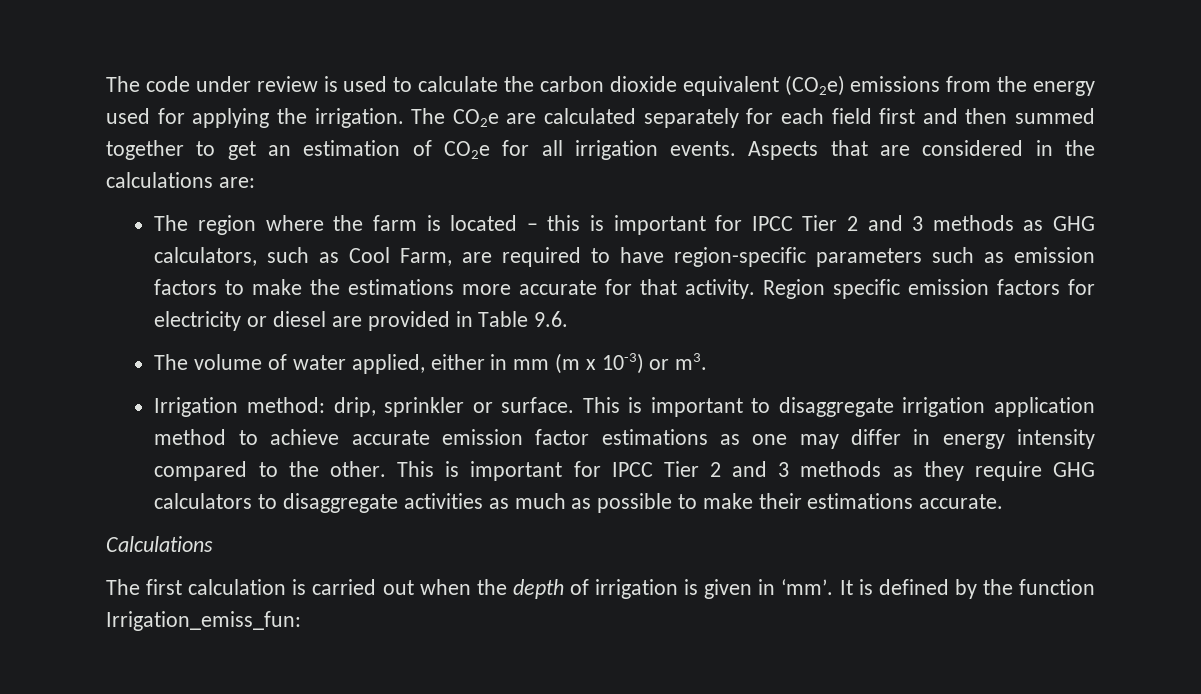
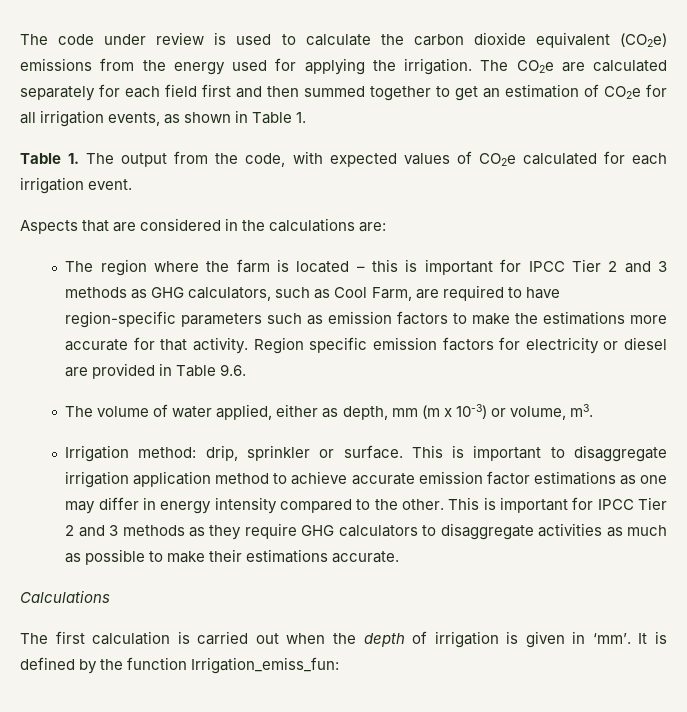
- The CO2e are calculated separately for each field first and then summed together to get an estimation of CO2e for all irrigation events. Aspects that are considered in the calculations are:
+ The CO2e are calculated separately for each field first and then summed together to get an estimation of CO2e for all irrigation events, as shown in Table 1.
+ Table 1. The output from the code, with expected values of CO2e calculated for each irrigation event.
+ Aspects that are considered in the calculations are:
- The volume of water applied, either in mm (m x 10-3) or m3.
+ The volume of water applied, either as depth, mm (m x 10-3) or volume, m3.

